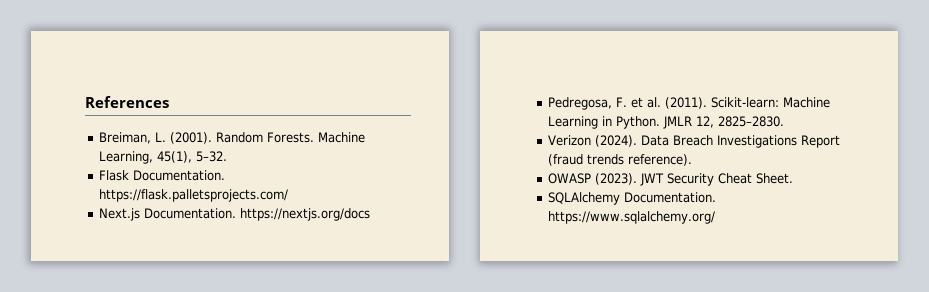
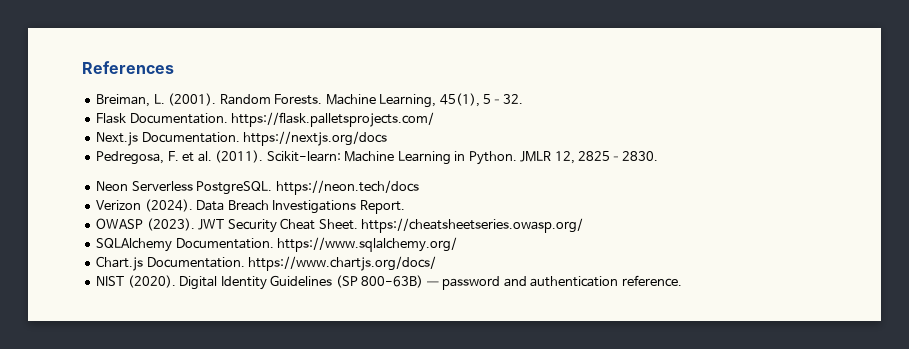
+ Neon Serverless PostgreSQL. https://neon.tech/docs
- Data Breach Investigations Report (fraud trends reference).
+ Data Breach Investigations Report.
- JWT Security Cheat Sheet.
+ JWT Security Cheat Sheet. https://cheatsheetseries.owasp.org/
+ Chart.js Documentation. https://www.chartjs.org/docs/
+ NIST (2020). Digital Identity Guidelines (SP 800-63B) — password and authentication reference.

